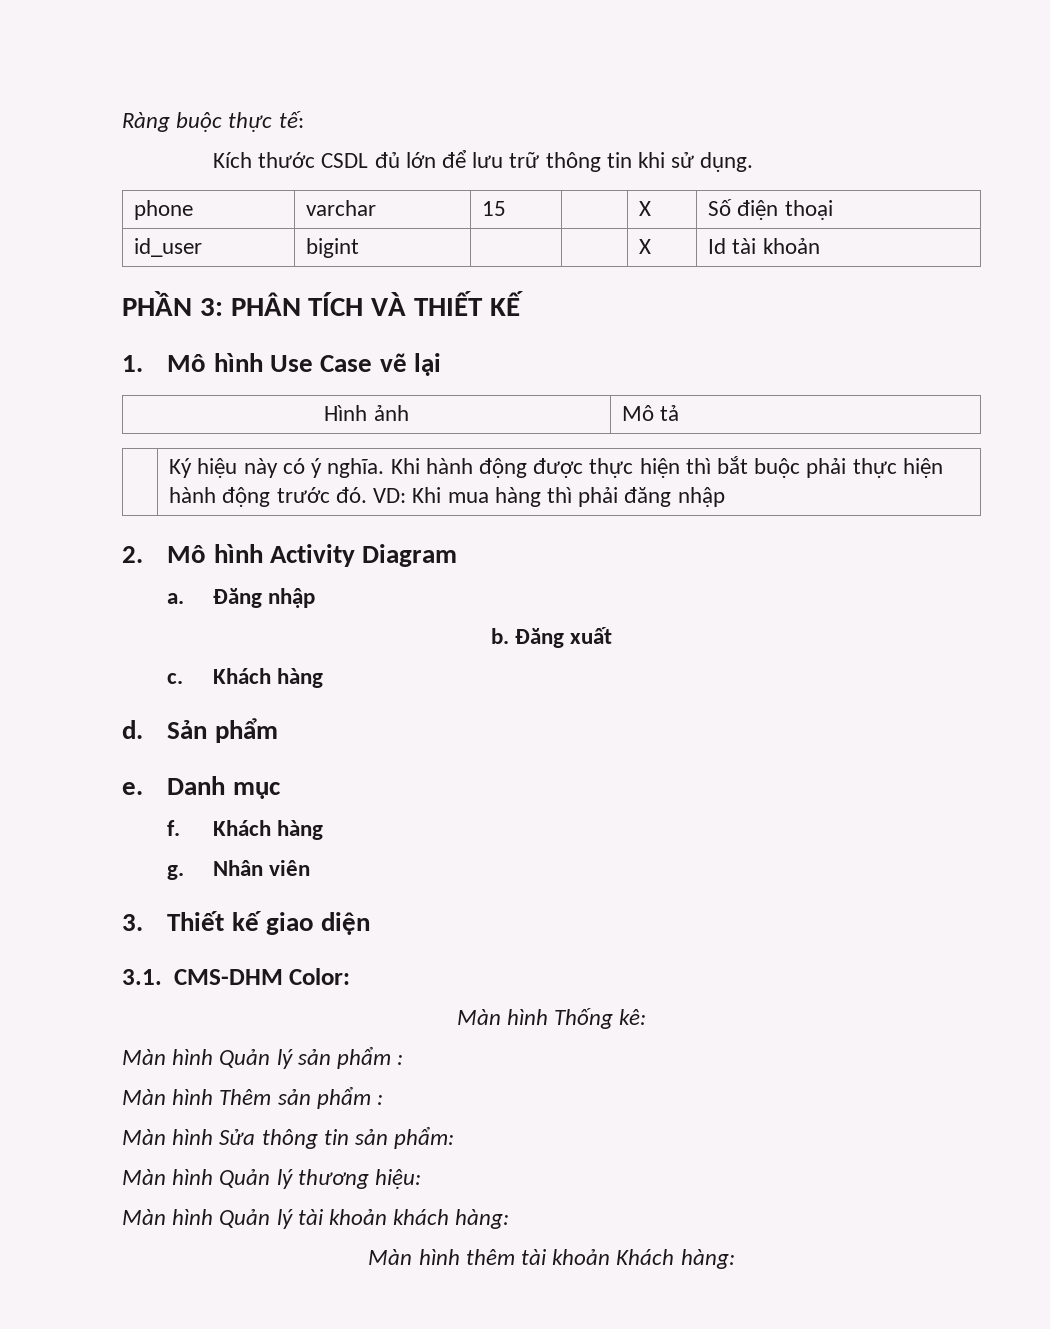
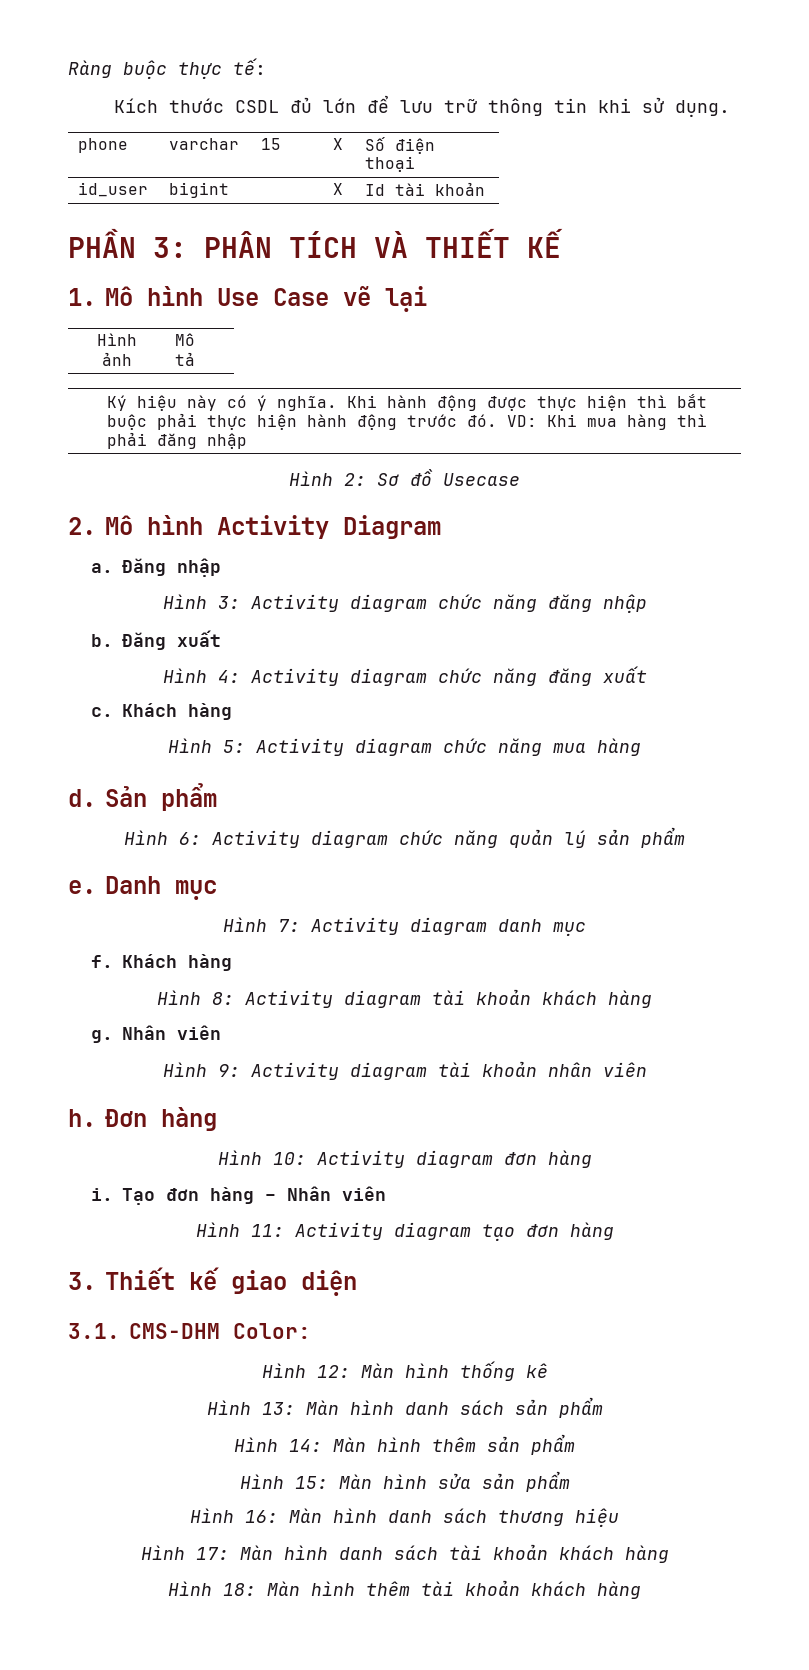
+ Hình 2: Sơ đồ Usecase
+ Hình 3: Activity diagram chức năng đăng nhập
  b. Đăng xuất
+ Hình 4: Activity diagram chức năng đăng xuất
  c. Khách hàng
+ Hình 5: Activity diagram chức năng mua hàng
  d. Sản phẩm
+ Hình 6: Activity diagram chức năng quản lý sản phẩm
  e. Danh mục
+ Hình 7: Activity diagram danh mục
  f. Khách hàng
+ Hình 8: Activity diagram tài khoản khách hàng
  g. Nhân viên
+ Hình 9: Activity diagram tài khoản nhân viên
+ h. Đơn hàng
+ Hình 10: Activity diagram đơn hàng
+ i. Tạo đơn hàng – Nhân viên
+ Hình 11: Activity diagram tạo đơn hàng
- Màn hình Thống kê:
- Màn hình Quản lý sản phẩm :
- Màn hình Thêm sản phẩm :
- Màn hình Sửa thông tin sản phẩm:
- Màn hình Quản lý thương hiệu:
- Màn hình Quản lý tài khoản khách hàng:
- Màn hình thêm tài khoản Khách hàng:
+ Hình 12: Màn hình thống kê
+ Hình 13: Màn hình danh sách sản phẩm
+ Hình 14: Màn hình thêm sản phẩm
+ Hình 15: Màn hình sửa sản phẩm
+ Hình 16: Màn hình danh sách thương hiệu
+ Hình 17: Màn hình danh sách tài khoản khách hàng
+ Hình 18: Màn hình thêm tài khoản khách hàng

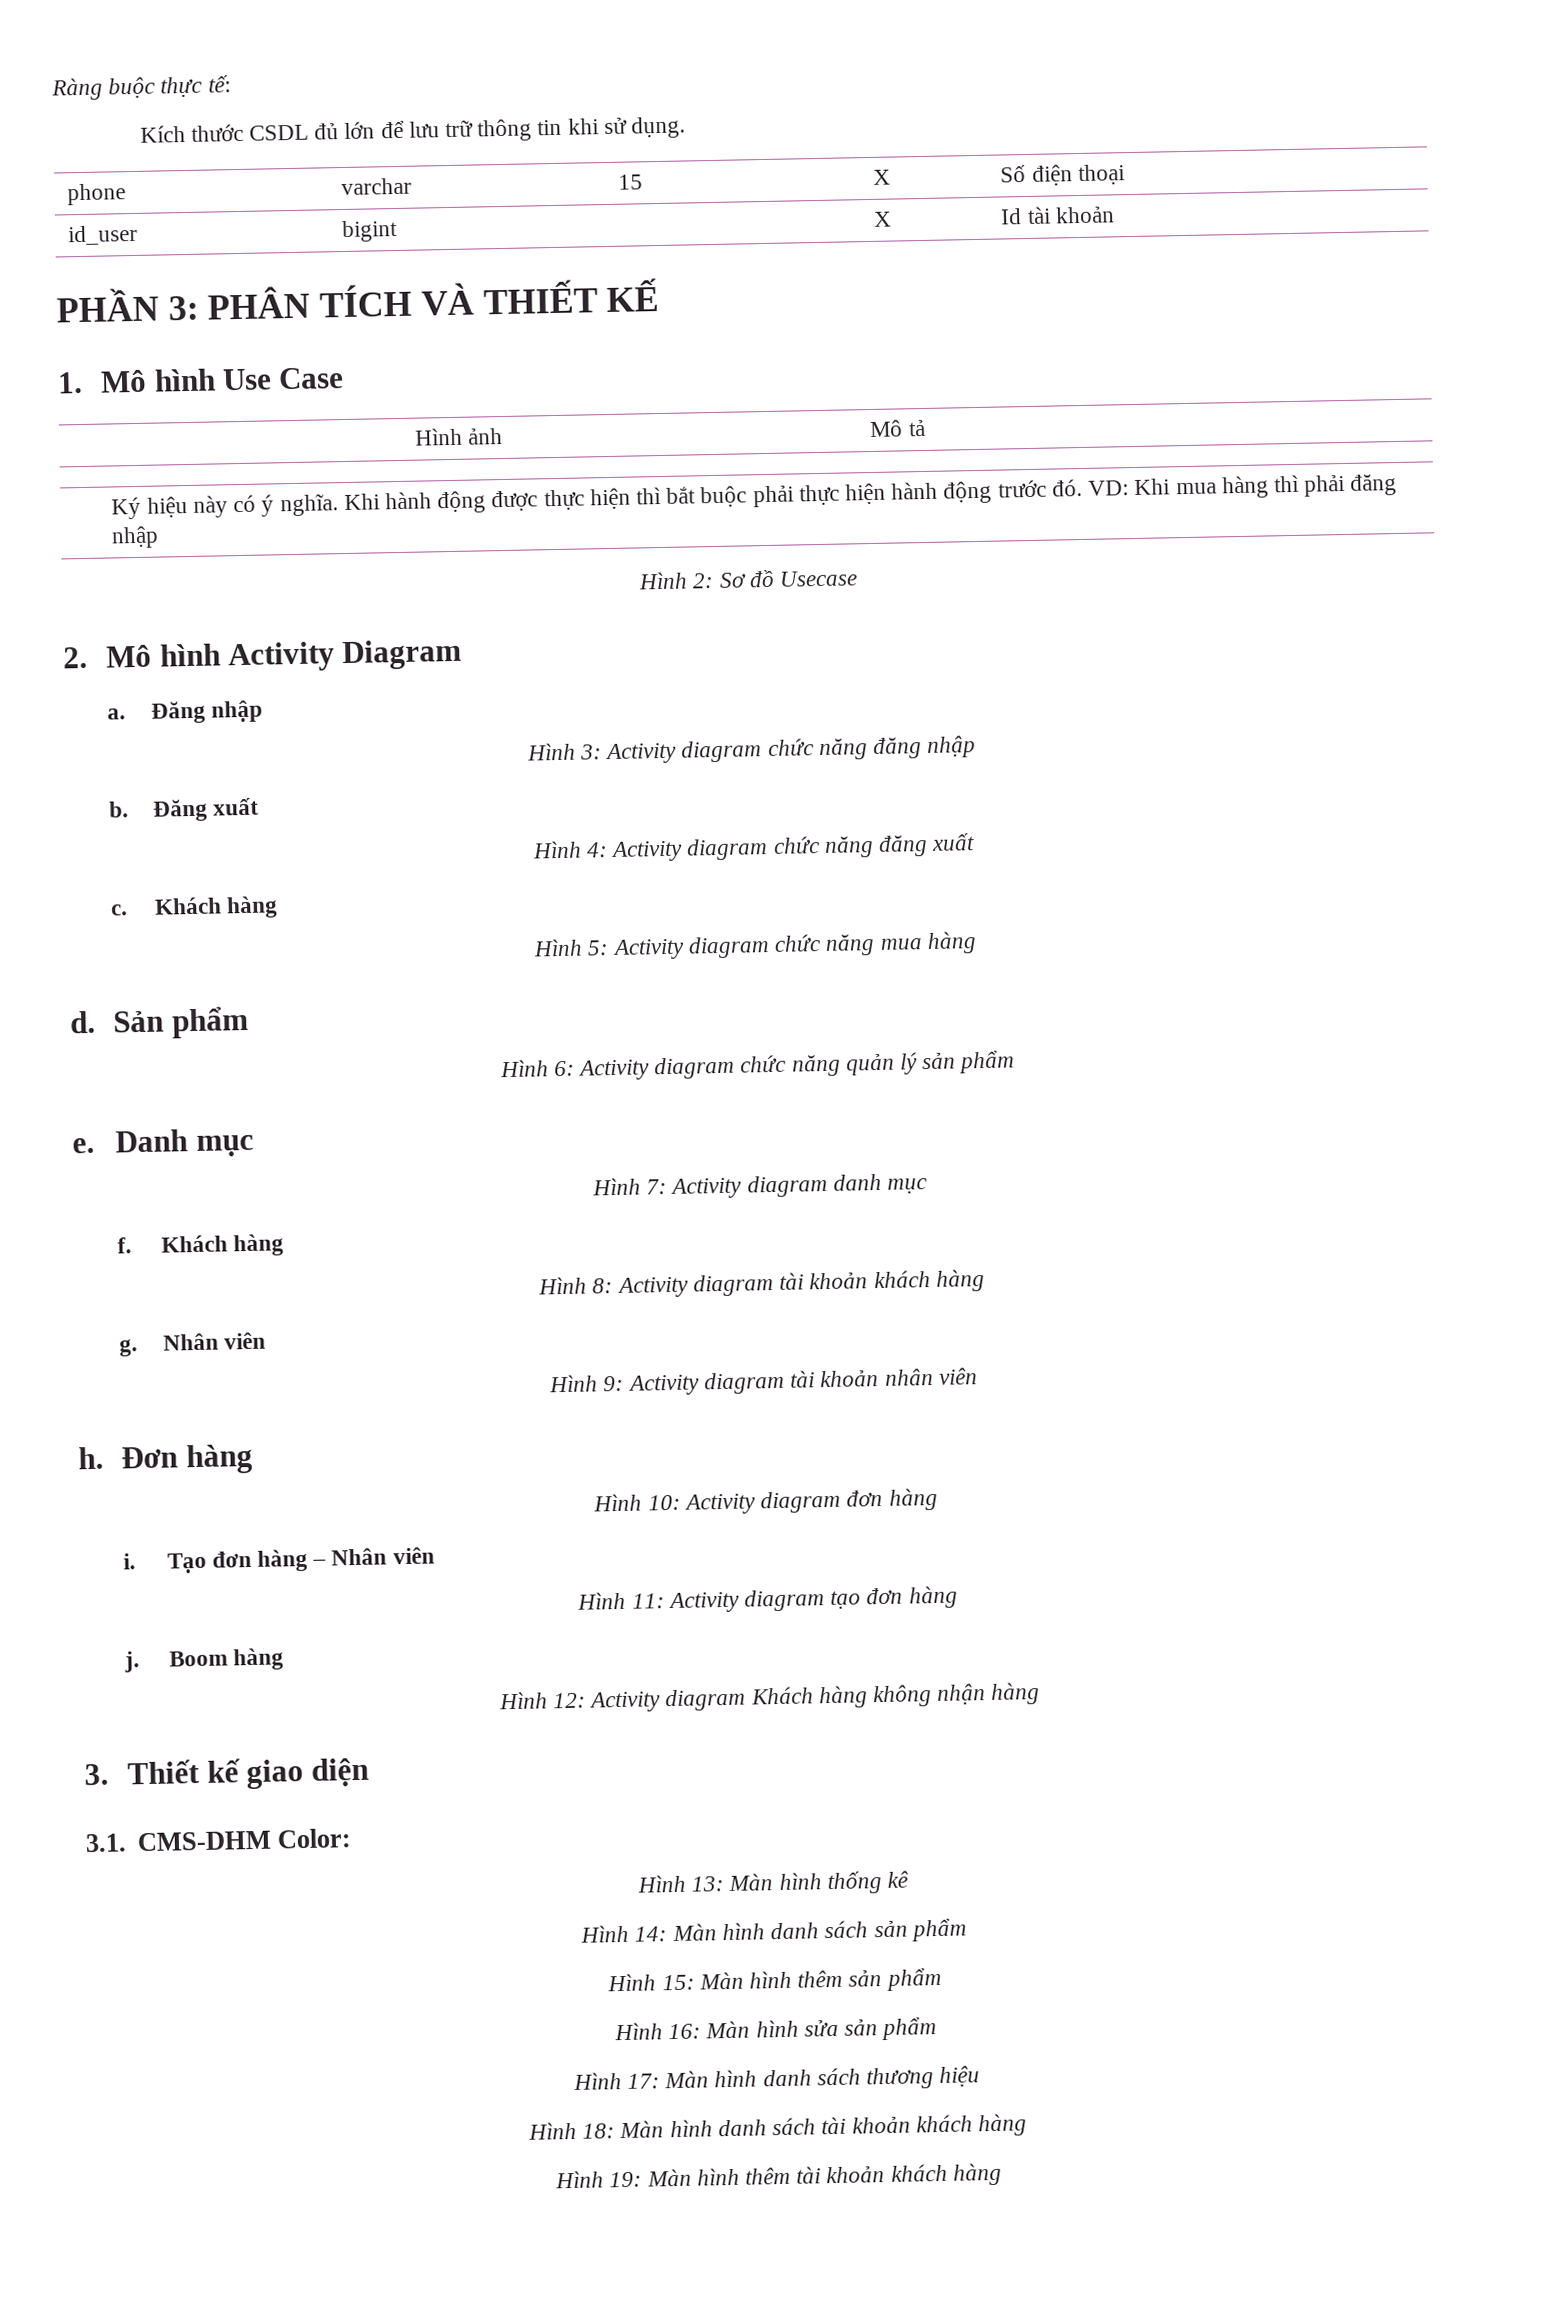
- 1. Mô hình Use Case vẽ lại
+ 1. Mô hình Use Case
+ j. Boom hàng
+ Hình 12: Activity diagram Khách hàng không nhận hàng
- Hình 12: Màn hình thống kê
+ Hình 13: Màn hình thống kê
- Hình 13: Màn hình danh sách sản phẩm
+ Hình 14: Màn hình danh sách sản phẩm
- Hình 14: Màn hình thêm sản phẩm
+ Hình 15: Màn hình thêm sản phẩm
- Hình 15: Màn hình sửa sản phẩm
+ Hình 16: Màn hình sửa sản phẩm
- Hình 16: Màn hình danh sách thương hiệu
+ Hình 17: Màn hình danh sách thương hiệu
- Hình 17: Màn hình danh sách tài khoản khách hàng
+ Hình 18: Màn hình danh sách tài khoản khách hàng
- Hình 18: Màn hình thêm tài khoản khách hàng
+ Hình 19: Màn hình thêm tài khoản khách hàng

